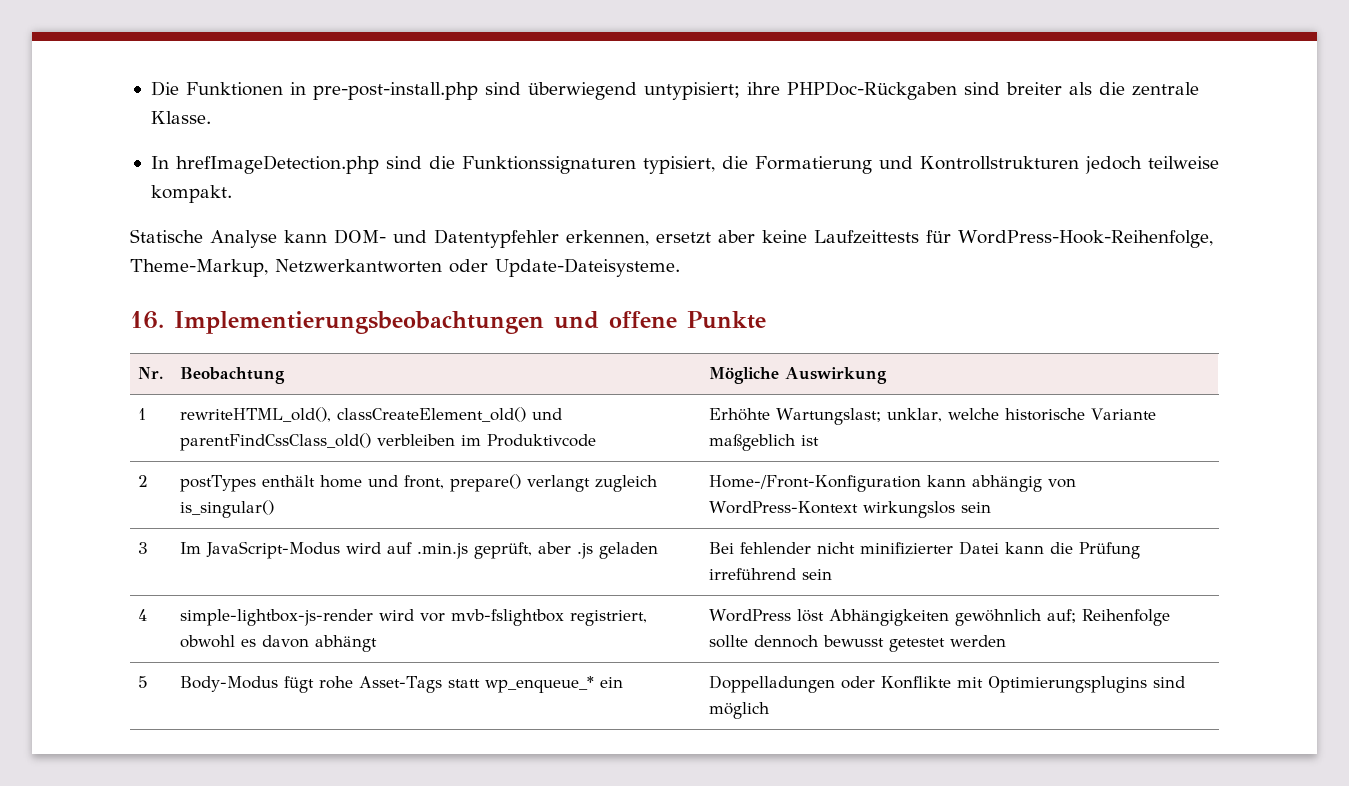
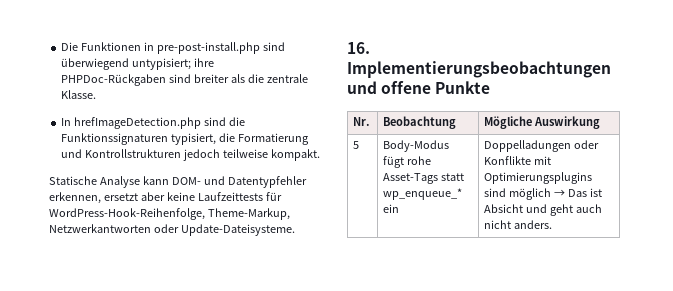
- 1 | rewriteHTML_old(), classCreateElement_old() und parentFindCssClass_old() verbleiben im Produktivcode | Erhöhte Wartungslast; unklar, welche historische Variante maßgeblich ist
- 2 | postTypes enthält home und front, prepare() verlangt zugleich is_singular() | Home-/Front-Konfiguration kann abhängig von WordPress-Kontext wirkungslos sein
- 3 | Im JavaScript-Modus wird auf .min.js geprüft, aber .js geladen | Bei fehlender nicht minifizierter Datei kann die Prüfung irreführend sein
- 4 | simple-lightbox-js-render wird vor mvb-fslightbox registriert, obwohl es davon abhängt | WordPress löst Abhängigkeiten gewöhnlich auf; Reihenfolge sollte dennoch bewusst getestet werden
- 5 | Body-Modus fügt rohe Asset-Tags statt wp_enqueue_* ein | Doppelladungen oder Konflikte mit Optimierungsplugins sind möglich
+ 5 | Body-Modus fügt rohe Asset-Tags statt wp_enqueue_* ein | Doppelladungen oder Konflikte mit Optimierungsplugins sind möglich → Das ist Absicht und geht auch nicht anders.

